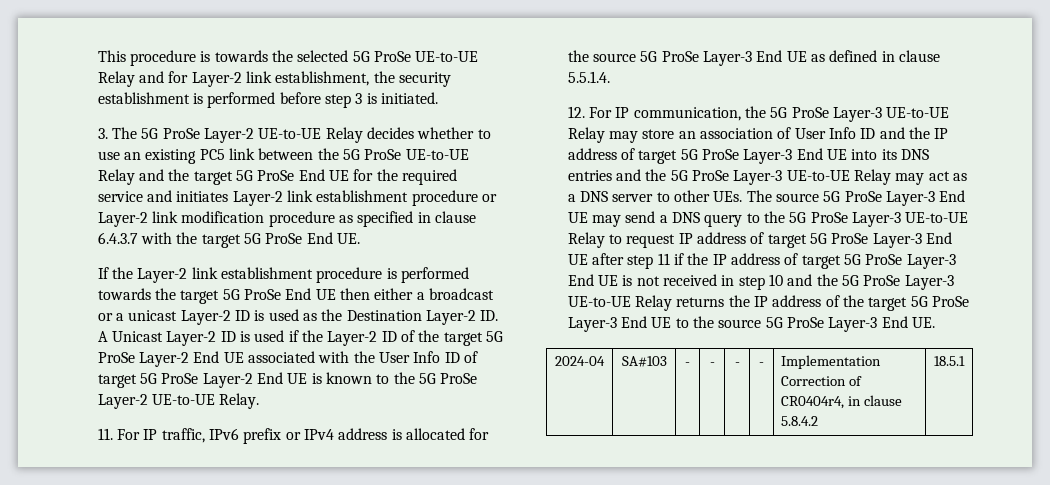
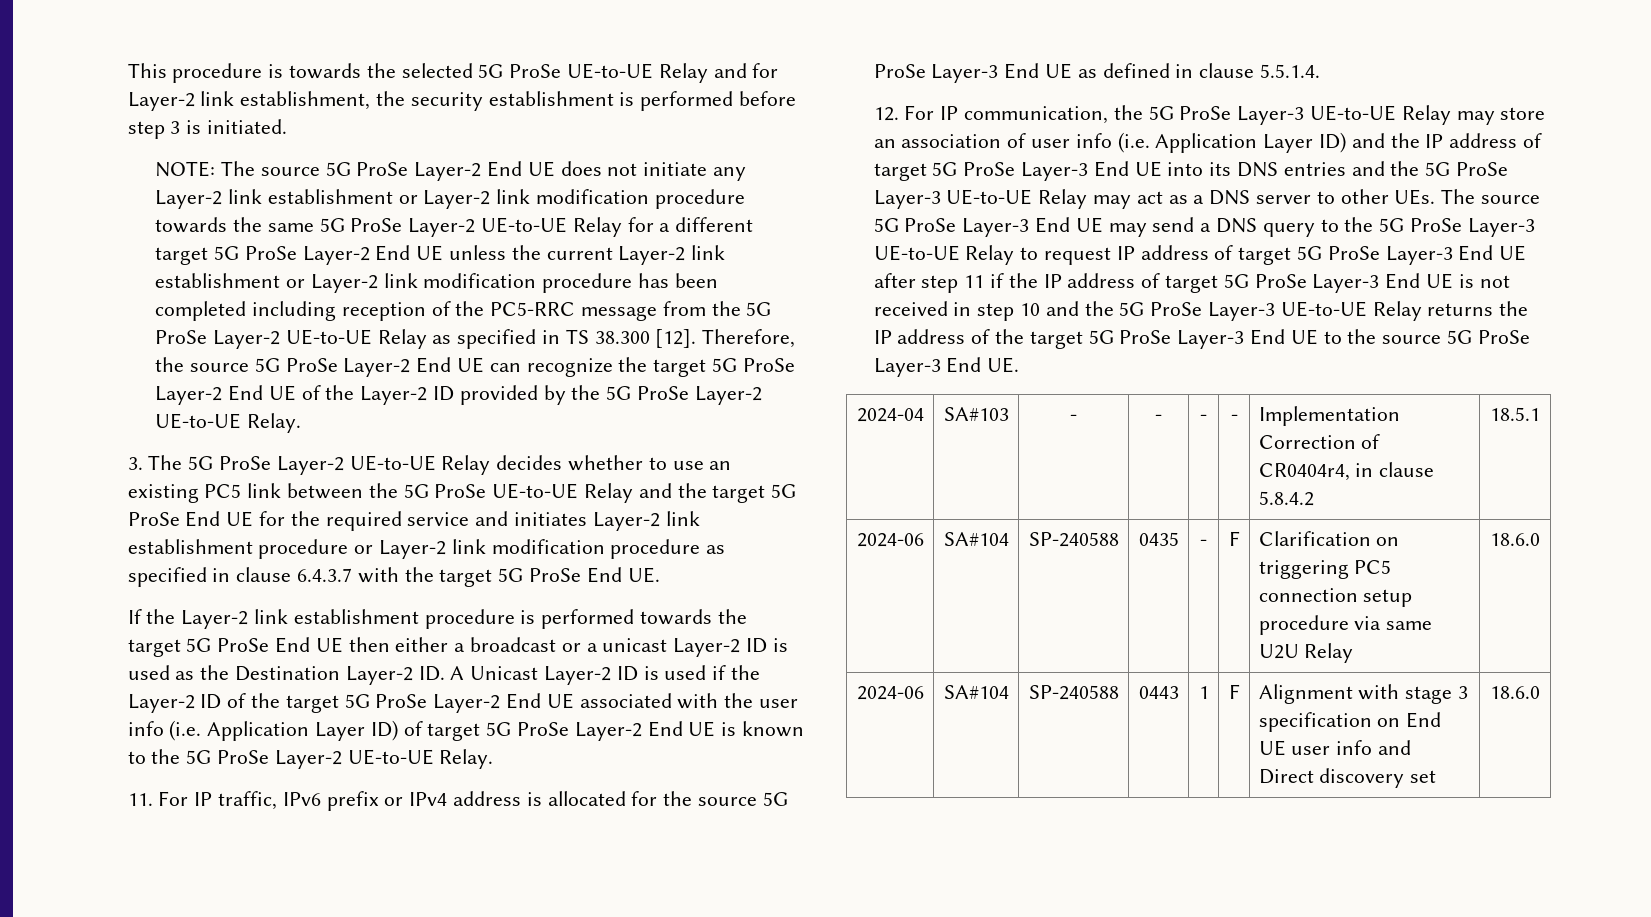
+ NOTE: The source 5G ProSe Layer-2 End UE does not initiate any Layer-2 link establishment or Layer-2 link modification procedure towards the same 5G ProSe Layer-2 UE-to-UE Relay for a different target 5G ProSe Layer-2 End UE unless the current Layer-2 link establishment or Layer-2 link modification procedure has been completed including reception of the PC5-RRC message from the 5G ProSe Layer-2 UE-to-UE Relay as specified in TS 38.300 [12]. Therefore, the source 5G ProSe Layer-2 End UE can recognize the target 5G ProSe Layer-2 End UE of the Layer-2 ID provided by the 5G ProSe Layer-2 UE-to-UE Relay.
- If the Layer-2 link establishment procedure is performed towards the target 5G ProSe End UE then either a broadcast or a unicast Layer-2 ID is used as the Destination Layer-2 ID. A Unicast Layer-2 ID is used if the Layer-2 ID of the target 5G ProSe Layer-2 End UE associated with the User Info ID of target 5G ProSe Layer-2 End UE is known to the 5G ProSe Layer-2 UE-to-UE Relay.
+ If the Layer-2 link establishment procedure is performed towards the target 5G ProSe End UE then either a broadcast or a unicast Layer-2 ID is used as the Destination Layer-2 ID. A Unicast Layer-2 ID is used if the Layer-2 ID of the target 5G ProSe Layer-2 End UE associated with the user info (i.e. Application Layer ID) of target 5G ProSe Layer-2 End UE is known to the 5G ProSe Layer-2 UE-to-UE Relay.
- 12. For IP communication, the 5G ProSe Layer-3 UE-to-UE Relay may store an association of User Info ID and the IP address of target 5G ProSe Layer-3 End UE into its DNS entries and the 5G ProSe Layer-3 UE-to-UE Relay may act as a DNS server to other UEs. The source 5G ProSe Layer-3 End UE may send a DNS query to the 5G ProSe Layer-3 UE-to-UE Relay to request IP address of target 5G ProSe Layer-3 End UE after step 11 if the IP address of target 5G ProSe Layer-3 End UE is not received in step 10 and the 5G ProSe Layer-3 UE-to-UE Relay returns the IP address of the target 5G ProSe Layer-3 End UE to the source 5G ProSe Layer-3 End UE.
+ 12. For IP communication, the 5G ProSe Layer-3 UE-to-UE Relay may store an association of user info (i.e. Application Layer ID) and the IP address of target 5G ProSe Layer-3 End UE into its DNS entries and the 5G ProSe Layer-3 UE-to-UE Relay may act as a DNS server to other UEs. The source 5G ProSe Layer-3 End UE may send a DNS query to the 5G ProSe Layer-3 UE-to-UE Relay to request IP address of target 5G ProSe Layer-3 End UE after step 11 if the IP address of target 5G ProSe Layer-3 End UE is not received in step 10 and the 5G ProSe Layer-3 UE-to-UE Relay returns the IP address of the target 5G ProSe Layer-3 End UE to the source 5G ProSe Layer-3 End UE.
+ 2024-06 | SA#104 | SP-240588 | 0435 | - | F | Clarification on triggering PC5 connection setup procedure via same U2U Relay | 18.6.0
+ 2024-06 | SA#104 | SP-240588 | 0443 | 1 | F | Alignment with stage 3 specification on End UE user info and Direct discovery set | 18.6.0

